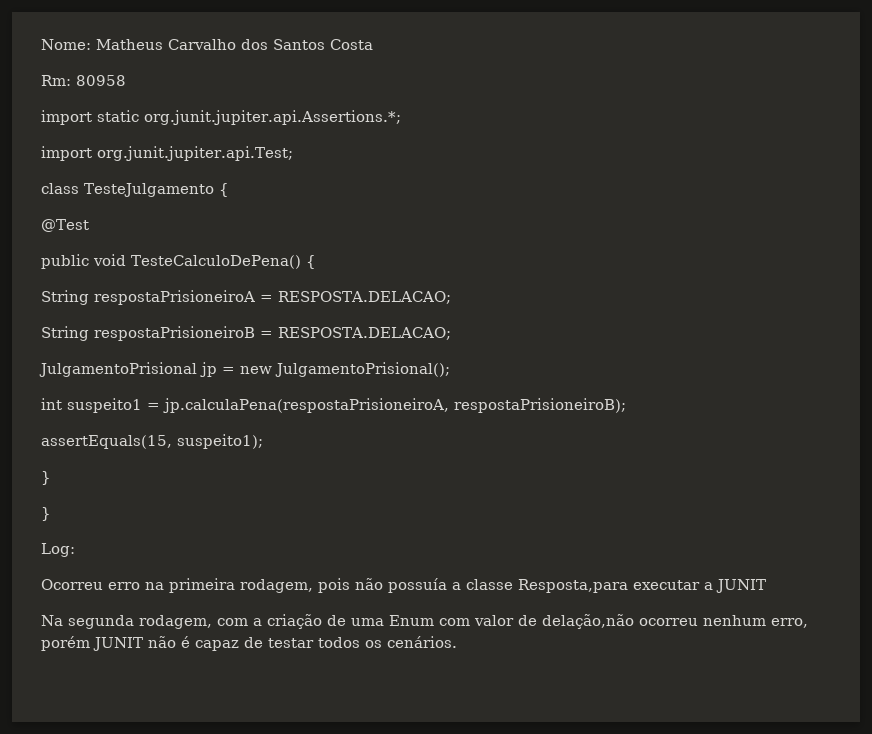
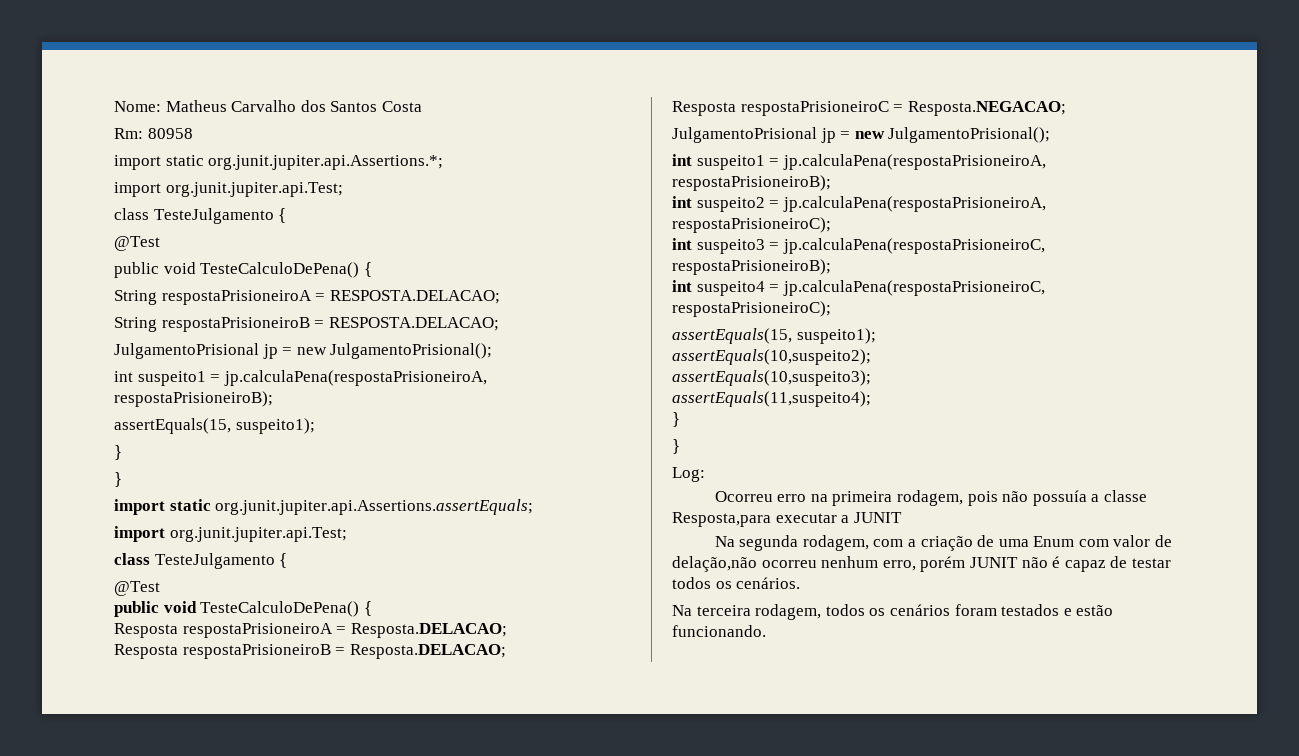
+ import static org.junit.jupiter.api.Assertions.assertEquals;
+ import org.junit.jupiter.api.Test;
+ class TesteJulgamento {
+ @Test
+ public void TesteCalculoDePena() {
+ Resposta respostaPrisioneiroA = Resposta.DELACAO;
+ Resposta respostaPrisioneiroB = Resposta.DELACAO;
+ Resposta respostaPrisioneiroC = Resposta.NEGACAO;
+ JulgamentoPrisional jp = new JulgamentoPrisional();
+ int suspeito1 = jp.calculaPena(respostaPrisioneiroA, respostaPrisioneiroB);
+ int suspeito2 = jp.calculaPena(respostaPrisioneiroA, respostaPrisioneiroC);
+ int suspeito3 = jp.calculaPena(respostaPrisioneiroC, respostaPrisioneiroB);
+ int suspeito4 = jp.calculaPena(respostaPrisioneiroC, respostaPrisioneiroC);
+ assertEquals(15, suspeito1);
+ assertEquals(10,suspeito2);
+ assertEquals(10,suspeito3);
+ assertEquals(11,suspeito4);
+ }
+ }
+ Na terceira rodagem, todos os cenários foram testados e estão funcionando.

